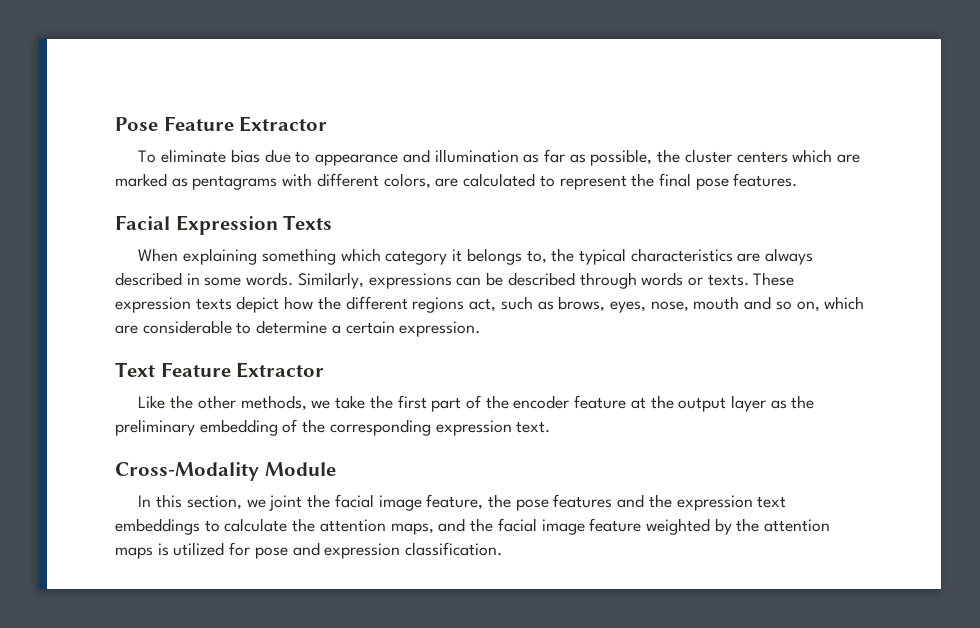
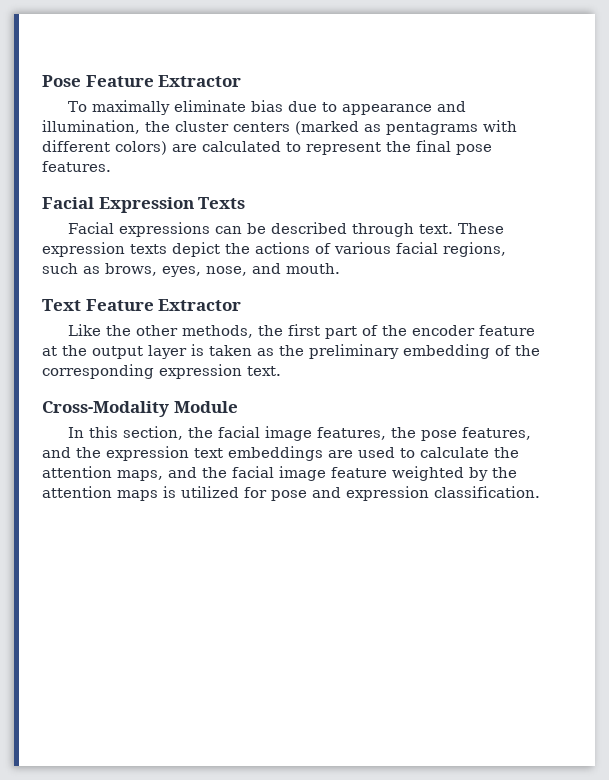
- To eliminate bias due to appearance and illumination as far as possible, the cluster centers which are marked as pentagrams with different colors, are calculated to represent the final pose features.
+ To maximally eliminate bias due to appearance and illumination, the cluster centers (marked as pentagrams with different colors) are calculated to represent the final pose features.
- When explaining something which category it belongs to, the typical characteristics are always described in some words. Similarly, expressions can be described through words or texts.
+ Facial expressions can be described through text.
- These expression texts depict how the different regions act, such as brows, eyes, nose, mouth and so on, which are considerable to determine a certain expression.
+ These expression texts depict the actions of various facial regions, such as brows, eyes, nose, and mouth.
- Like the other methods, we take the first part of the encoder feature at the output layer as the preliminary embedding of the corresponding expression text.
+ Like the other methods, the first part of the encoder feature at the output layer is taken as the preliminary embedding of the corresponding expression text.
- In this section, we joint the facial image feature, the pose features and the expression text embeddings to calculate the attention maps, and the facial image feature weighted by the attention maps is utilized for pose and expression classification.
+ In this section, the facial image features, the pose features, and the expression text embeddings are used to calculate the attention maps, and the facial image feature weighted by the attention maps is utilized for pose and expression classification.

